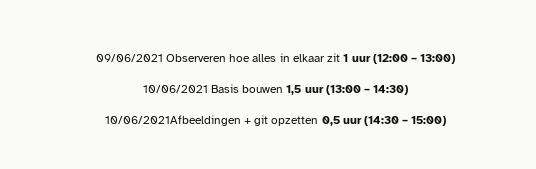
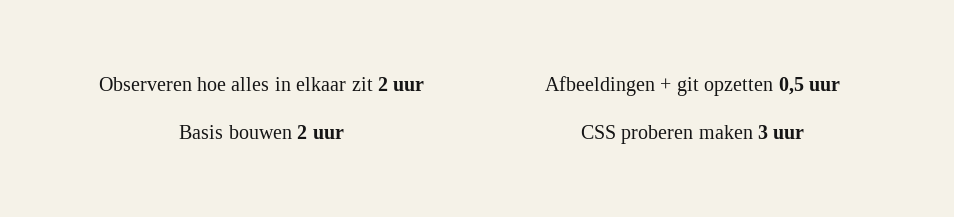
- 09/06/2021 Observeren hoe alles in elkaar zit 1 uur (12:00 – 13:00)
- 10/06/2021 Basis bouwen 1,5 uur (13:00 – 14:30)
- 10/06/2021Afbeeldingen + git opzetten 0,5 uur (14:30 – 15:00)
+ Observeren hoe alles in elkaar zit 2 uur
+ Basis bouwen 2 uur
+ Afbeeldingen + git opzetten 0,5 uur
+ CSS proberen maken 3 uur

